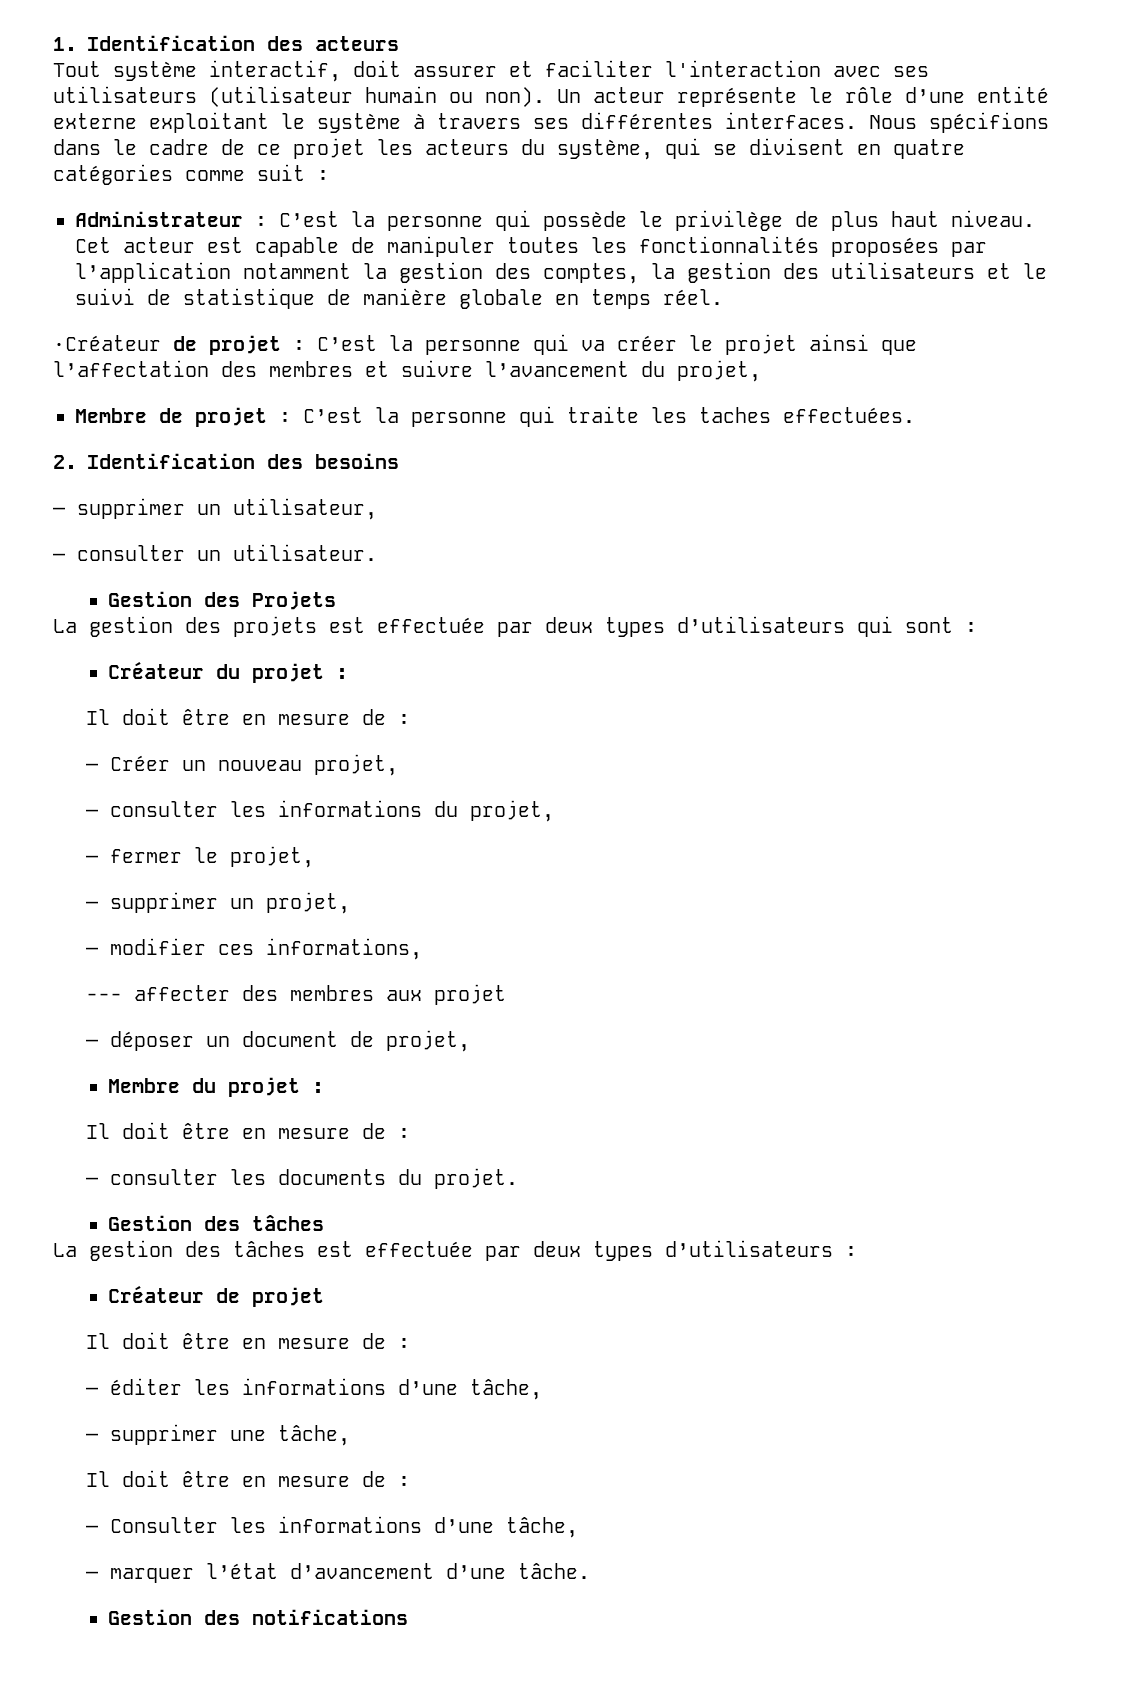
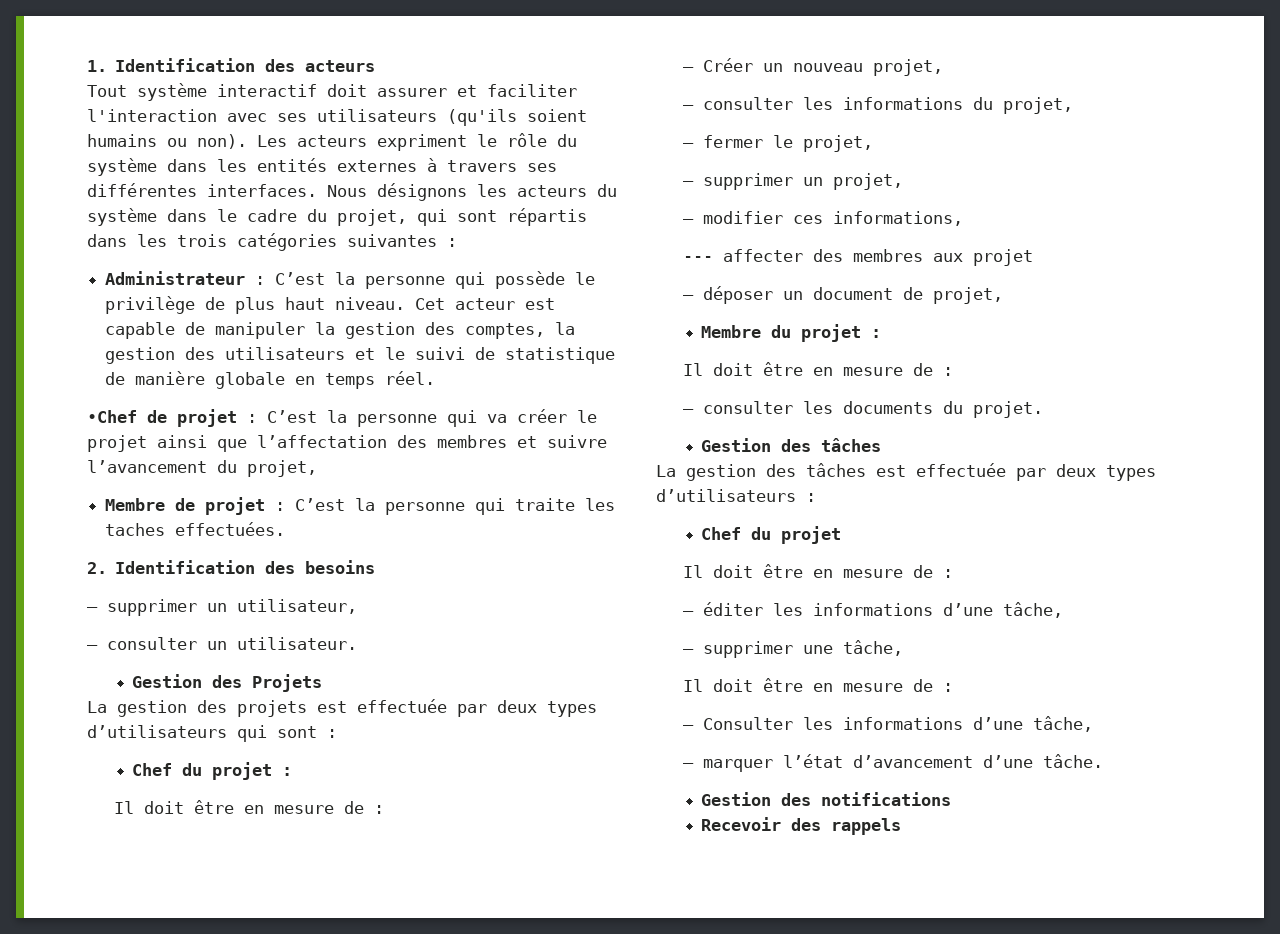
- Tout système interactif, doit assurer et faciliter l'interaction avec ses utilisateurs (utilisateur humain ou non). Un acteur représente le rôle d’une entité externe exploitant le système à travers ses différentes interfaces.
+ Tout système interactif doit assurer et faciliter l'interaction avec ses utilisateurs (qu'ils soient humains ou non). Les acteurs expriment le rôle du système dans les entités externes à travers ses différentes interfaces.
- Nous spécifions dans le cadre de ce projet les acteurs du système, qui se divisent en quatre catégories comme suit :
+ Nous désignons les acteurs du système dans le cadre du projet, qui sont répartis dans les trois catégories suivantes :
- Cet acteur est capable de manipuler toutes les fonctionnalités proposées par l’application notamment la gestion des comptes, la gestion des utilisateurs et le suivi de statistique de manière globale en temps réel.
+ Cet acteur est capable de manipuler la gestion des comptes, la gestion des utilisateurs et le suivi de statistique de manière globale en temps réel.
- •Créateur de projet : C’est la personne qui va créer le projet ainsi que l’affectation des membres et suivre l’avancement du projet,
+ •Chef de projet : C’est la personne qui va créer le projet ainsi que l’affectation des membres et suivre l’avancement du projet,
- Créateur du projet :
+ Chef du projet :
  La gestion des tâches est effectuée par deux types d’utilisateurs :
- Créateur de projet
+ Chef du projet
+ Recevoir des rappels

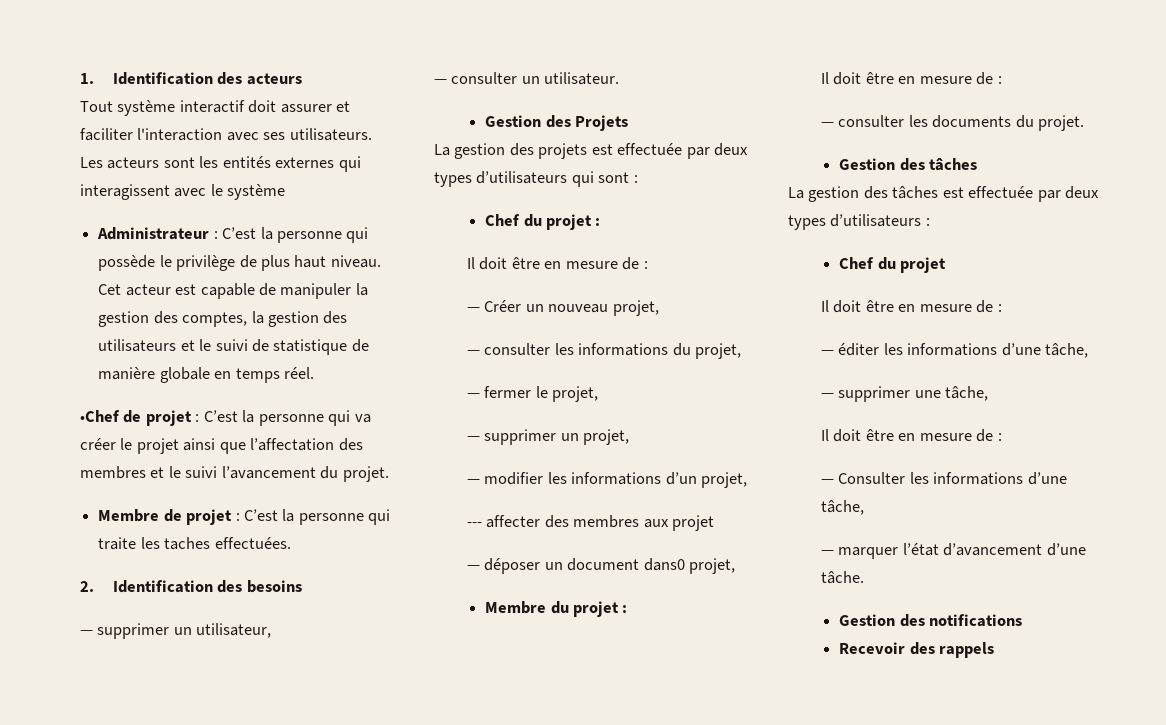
- Tout système interactif doit assurer et faciliter l'interaction avec ses utilisateurs (qu'ils soient humains ou non). Les acteurs expriment le rôle du système dans les entités externes à travers ses différentes interfaces. Nous désignons les acteurs du système dans le cadre du projet, qui sont répartis dans les trois catégories suivantes :
+ Tout système interactif doit assurer et faciliter l'interaction avec ses utilisateurs. Les acteurs sont les entités externes qui interagissent avec le système
- •Chef de projet : C’est la personne qui va créer le projet ainsi que l’affectation des membres et suivre l’avancement du projet,
+ •Chef de projet : C’est la personne qui va créer le projet ainsi que l’affectation des membres et le suivi l’avancement du projet.
- — modifier ces informations,
+ — modifier les informations d’un projet,
- — déposer un document de projet,
+ — déposer un document dans0 projet,

